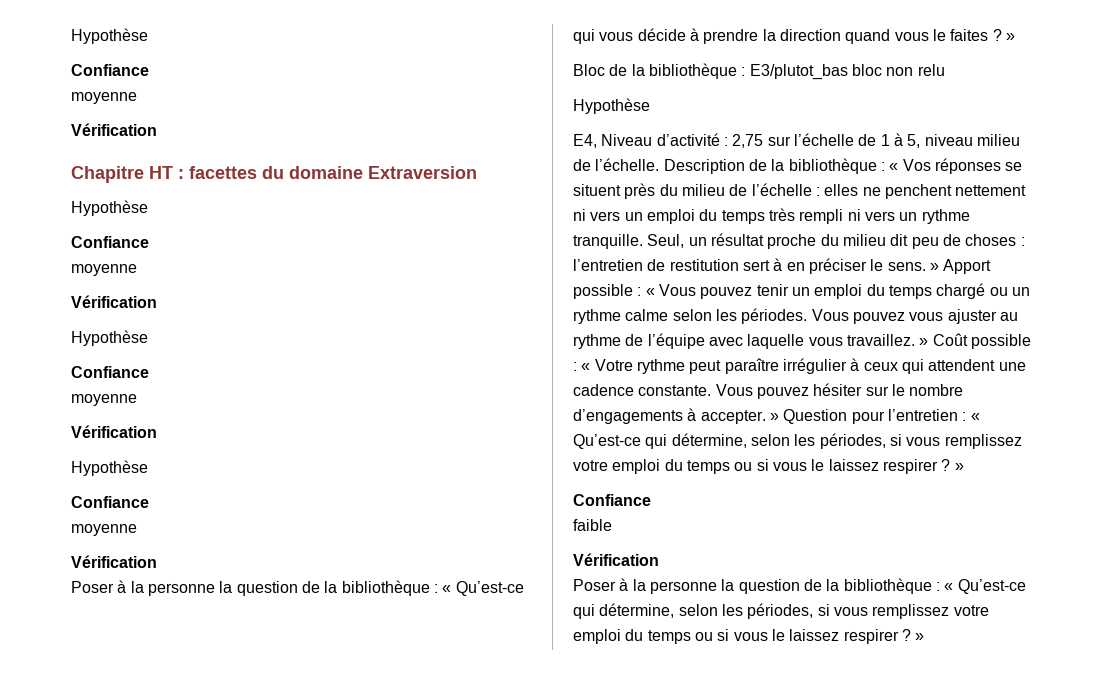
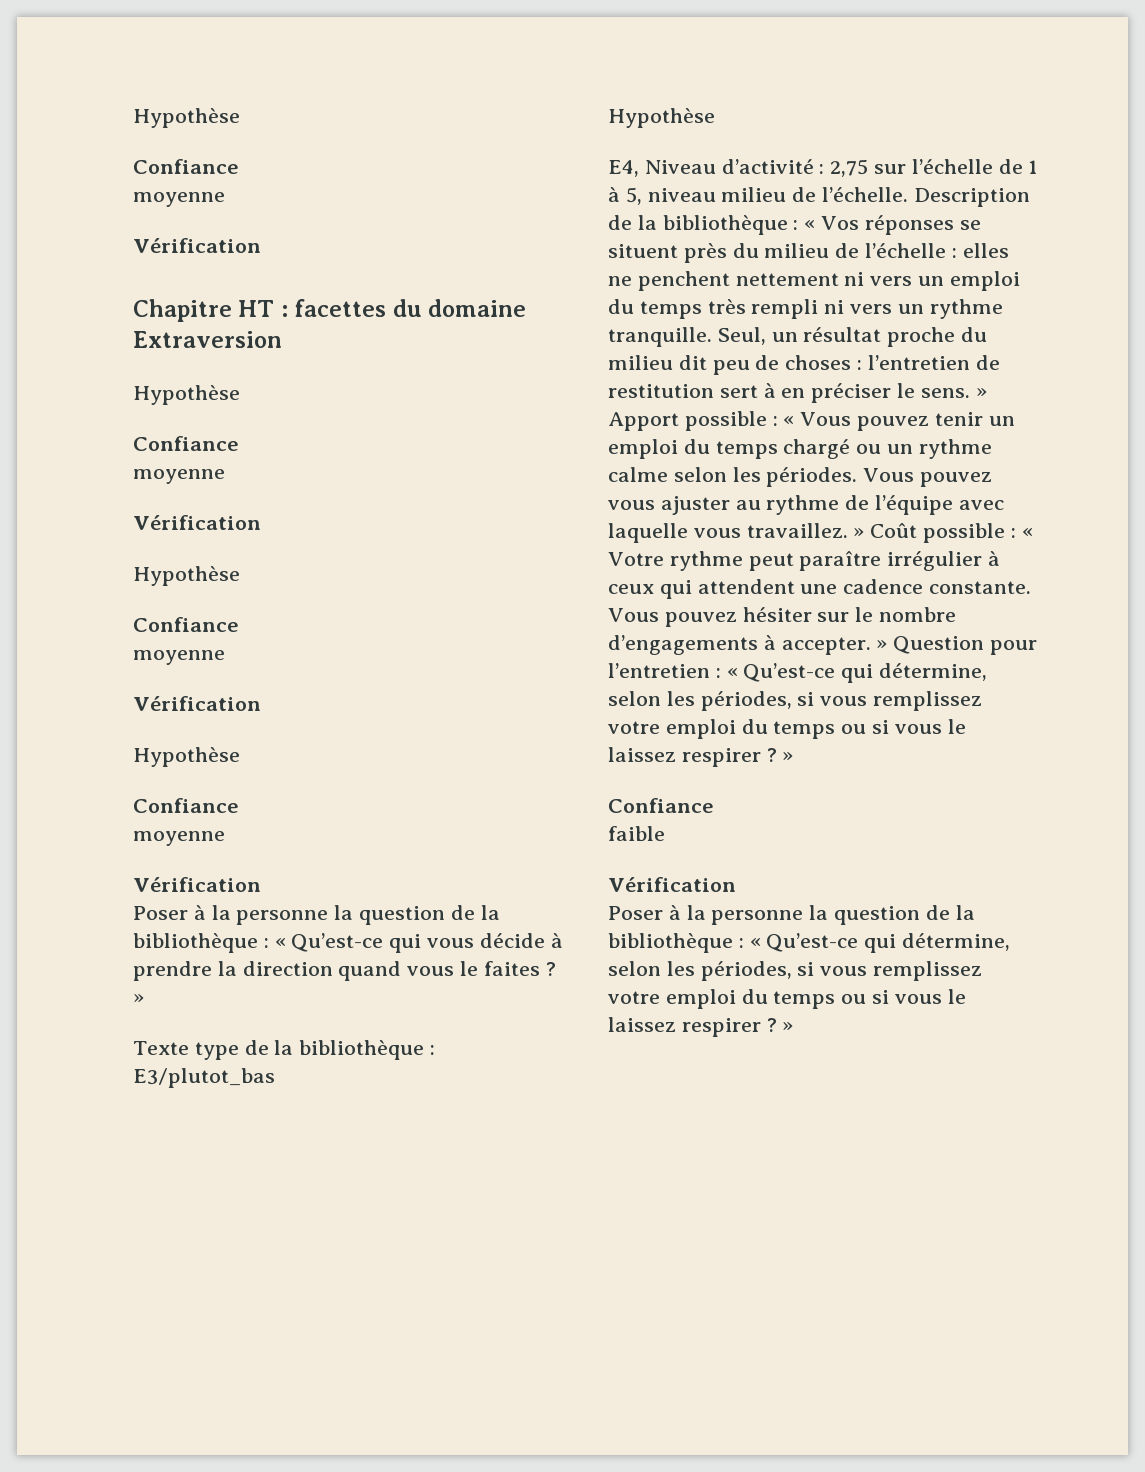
- Bloc de la bibliothèque : E3/plutot_bas bloc non relu
+ Texte type de la bibliothèque : E3/plutot_bas

